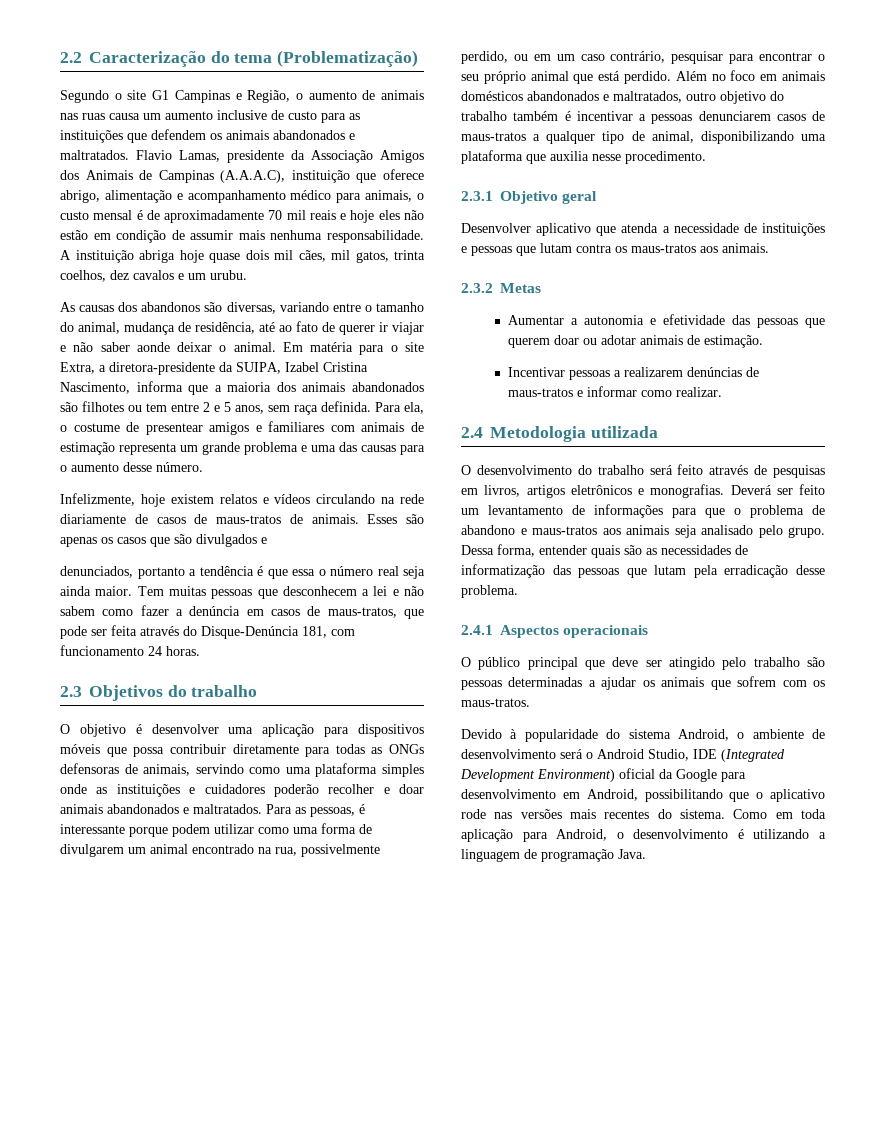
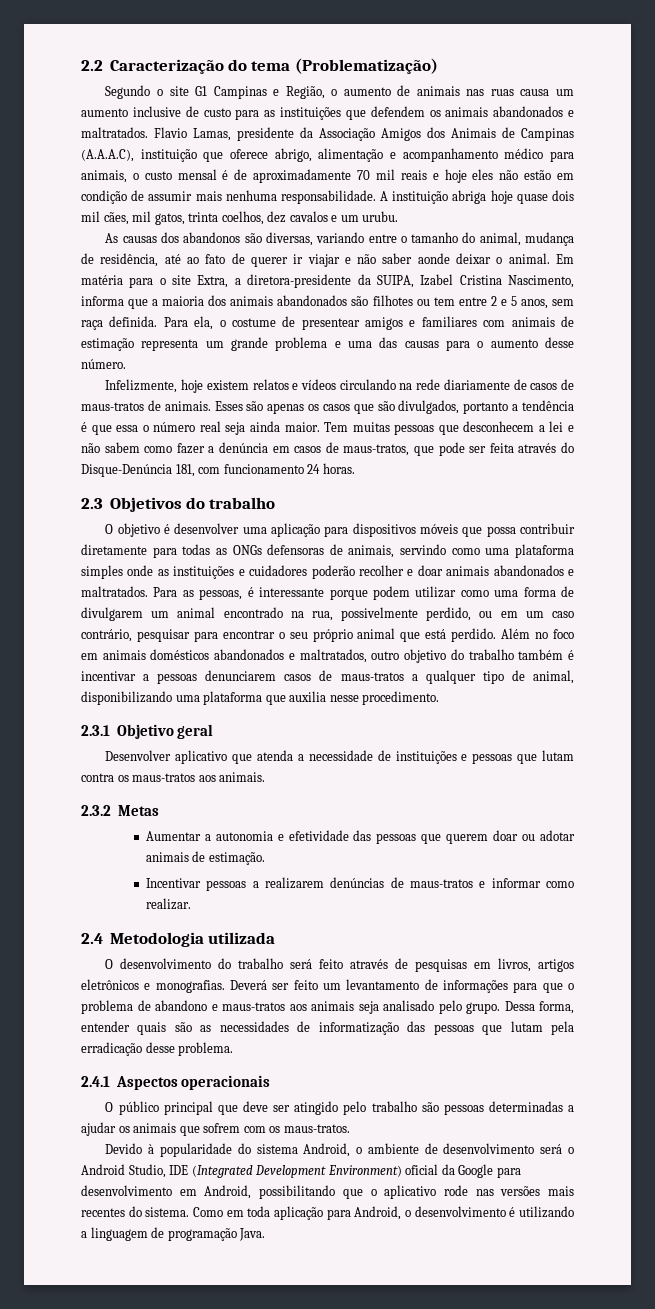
- Esses são apenas os casos que são divulgados e
- denunciados, portanto a tendência é que essa o número real seja ainda maior.
+ Esses são apenas os casos que são divulgados, portanto a tendência é que essa o número real seja ainda maior.

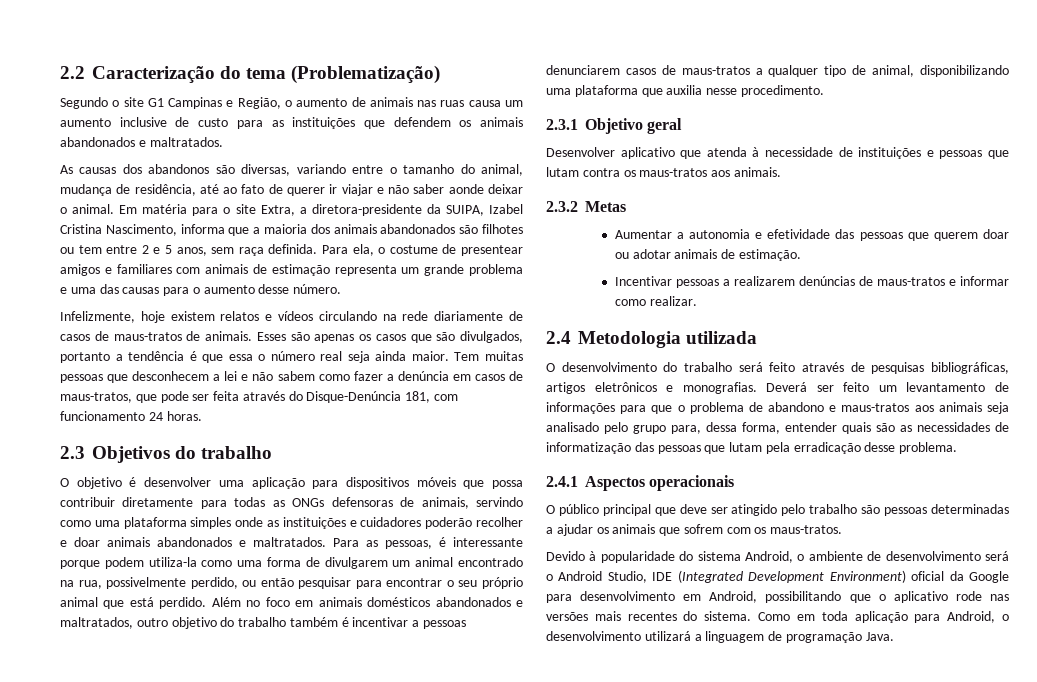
- Flavio Lamas, presidente da Associação Amigos dos Animais de Campinas (A.A.A.C), instituição que oferece abrigo, alimentação e acompanhamento médico para animais, o custo mensal é de aproximadamente 70 mil reais e hoje eles não estão em condição de assumir mais nenhuma responsabilidade. A instituição abriga hoje quase dois mil cães, mil gatos, trinta coelhos, dez cavalos e um urubu.
- Para as pessoas, é interessante porque podem utilizar como uma forma de divulgarem um animal encontrado na rua, possivelmente perdido, ou em um caso contrário, pesquisar para encontrar o seu próprio animal que está perdido.
+ Para as pessoas, é interessante porque podem utiliza-la como uma forma de divulgarem um animal encontrado na rua, possivelmente perdido, ou então pesquisar para encontrar o seu próprio animal que está perdido.
- Desenvolver aplicativo que atenda a necessidade de instituições e pessoas que lutam contra os maus-tratos aos animais.
+ Desenvolver aplicativo que atenda à necessidade de instituições e pessoas que lutam contra os maus-tratos aos animais.
- O desenvolvimento do trabalho será feito através de pesquisas em livros, artigos eletrônicos e monografias.
+ O desenvolvimento do trabalho será feito através de pesquisas bibliográficas, artigos eletrônicos e monografias.
- Deverá ser feito um levantamento de informações para que o problema de abandono e maus-tratos aos animais seja analisado pelo grupo. Dessa forma, entender quais são as necessidades de informatização das pessoas que lutam pela erradicação desse problema.
+ Deverá ser feito um levantamento de informações para que o problema de abandono e maus-tratos aos animais seja analisado pelo grupo para, dessa forma, entender quais são as necessidades de informatização das pessoas que lutam pela erradicação desse problema.
- Como em toda aplicação para Android, o desenvolvimento é utilizando a linguagem de programação Java.
+ Como em toda aplicação para Android, o desenvolvimento utilizará a linguagem de programação Java.

